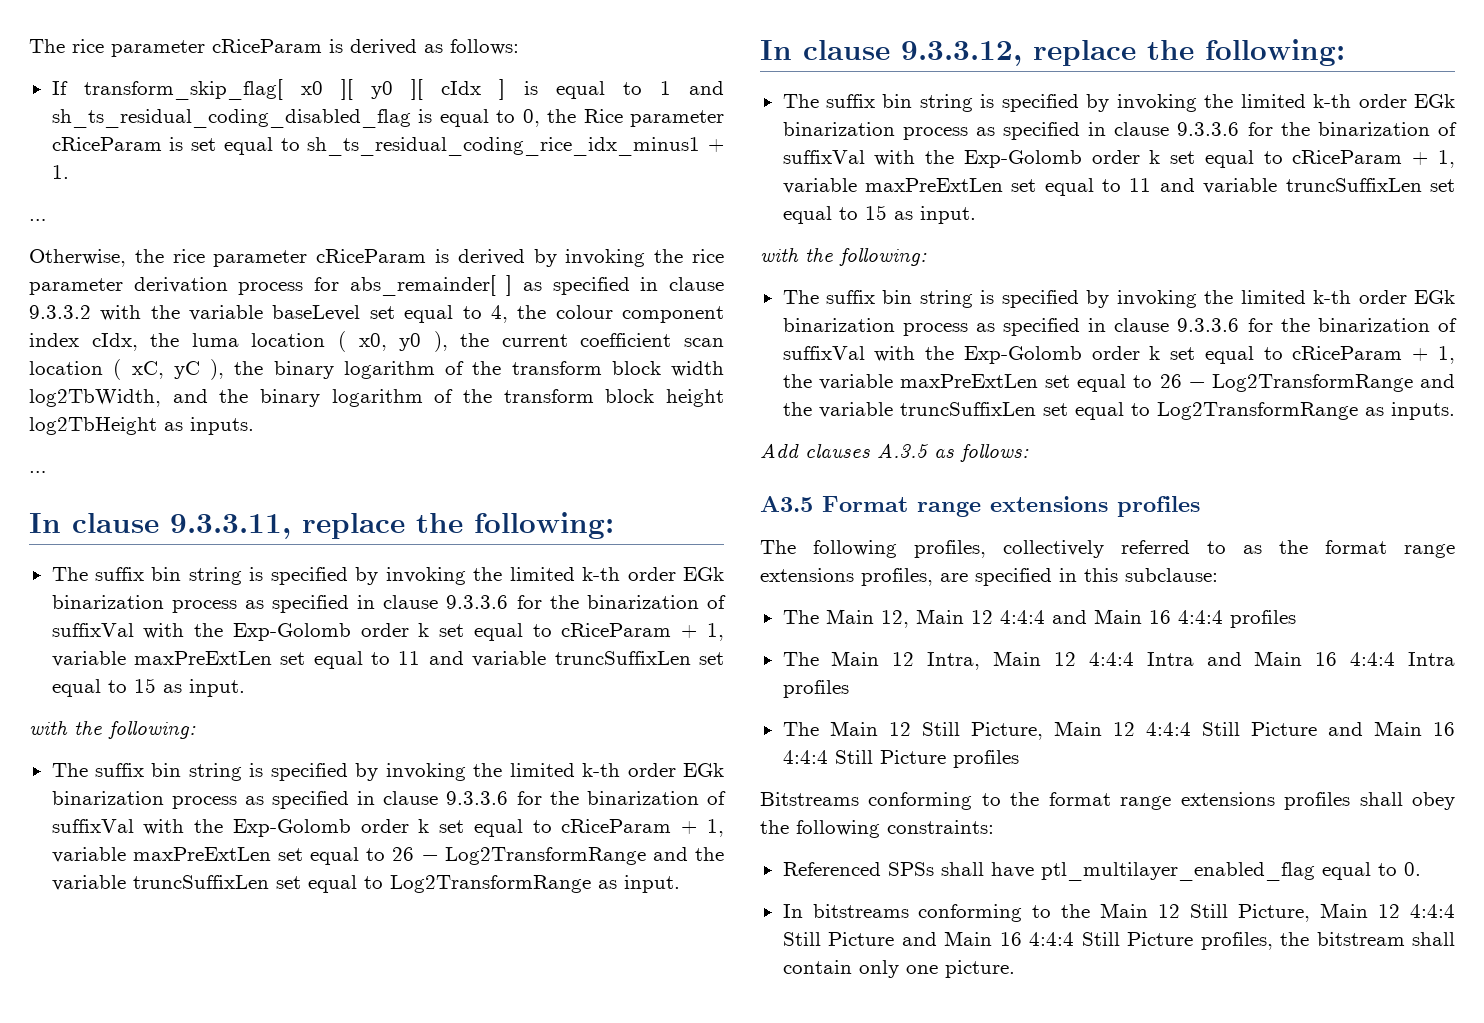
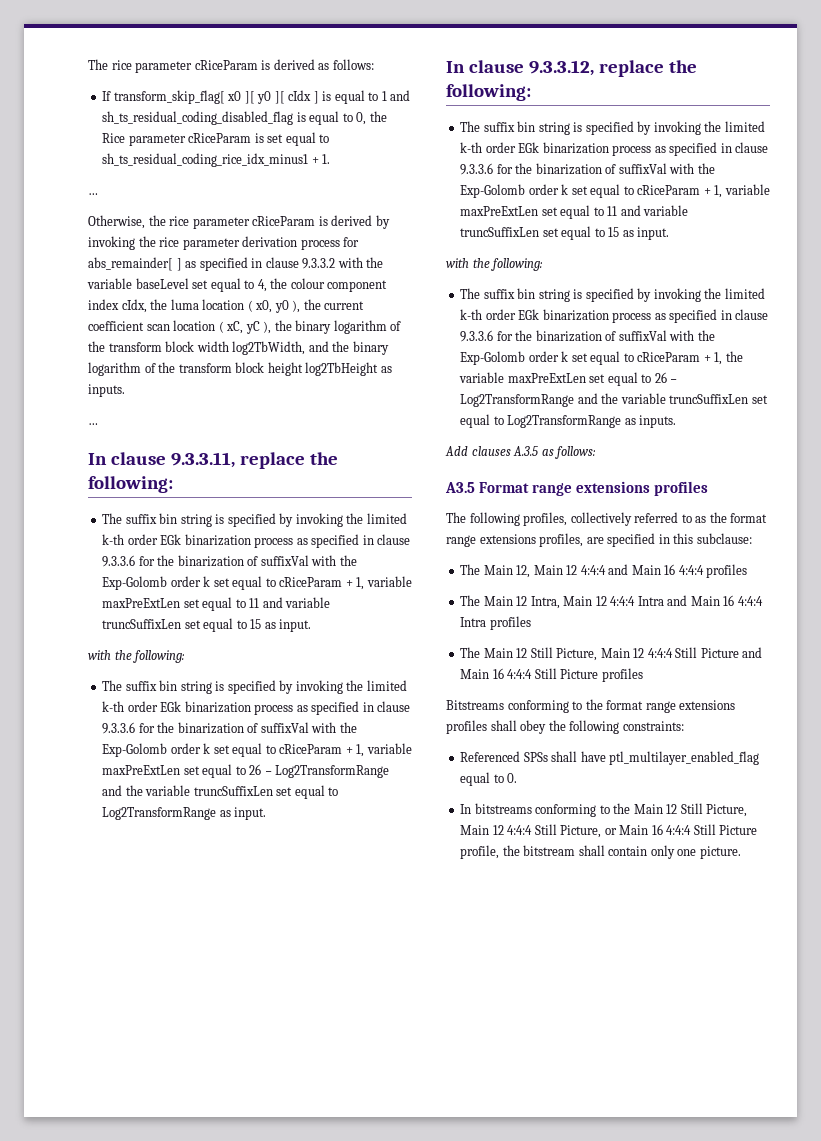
- In bitstreams conforming to the Main 12 Still Picture, Main 12 4:4:4 Still Picture and Main 16 4:4:4 Still Picture profiles, the bitstream shall contain only one picture.
+ In bitstreams conforming to the Main 12 Still Picture, Main 12 4:4:4 Still Picture, or Main 16 4:4:4 Still Picture profile, the bitstream shall contain only one picture.

